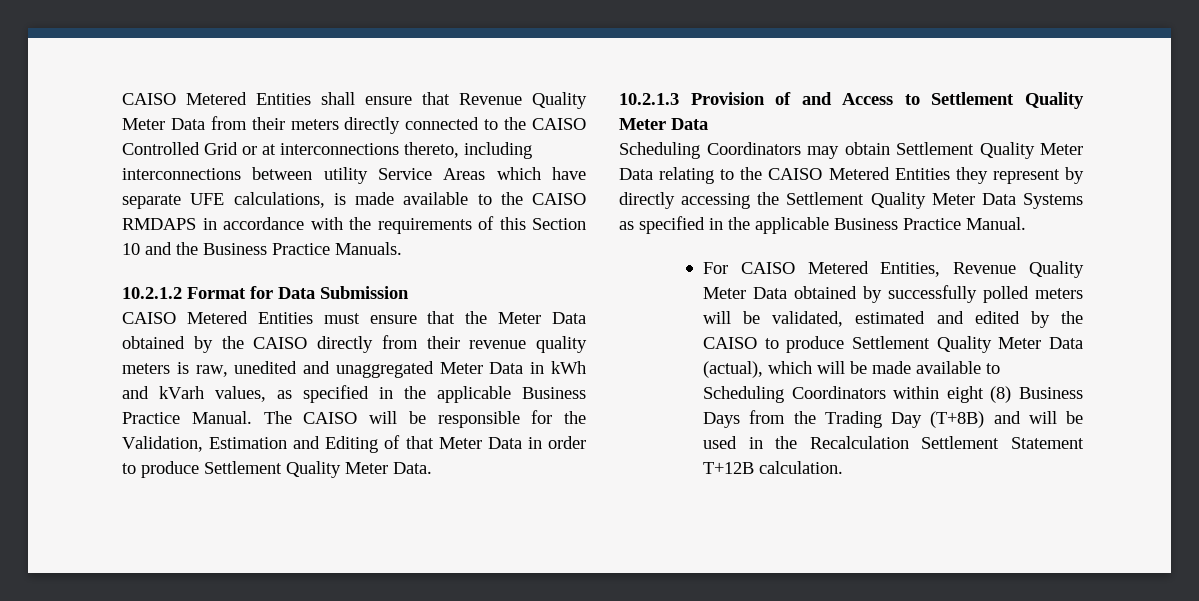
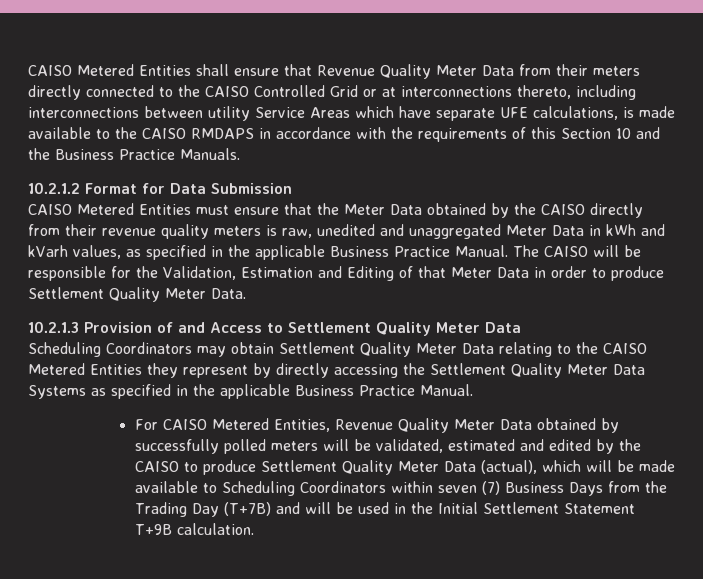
- For CAISO Metered Entities, Revenue Quality Meter Data obtained by successfully polled meters will be validated, estimated and edited by the CAISO to produce Settlement Quality Meter Data (actual), which will be made available to Scheduling Coordinators within eight (8) Business Days from the Trading Day (T+8B) and will be used in the Recalculation Settlement Statement T+12B calculation.
+ For CAISO Metered Entities, Revenue Quality Meter Data obtained by successfully polled meters will be validated, estimated and edited by the CAISO to produce Settlement Quality Meter Data (actual), which will be made available to Scheduling Coordinators within seven (7) Business Days from the Trading Day (T+7B) and will be used in the Initial Settlement Statement T+9B calculation.

